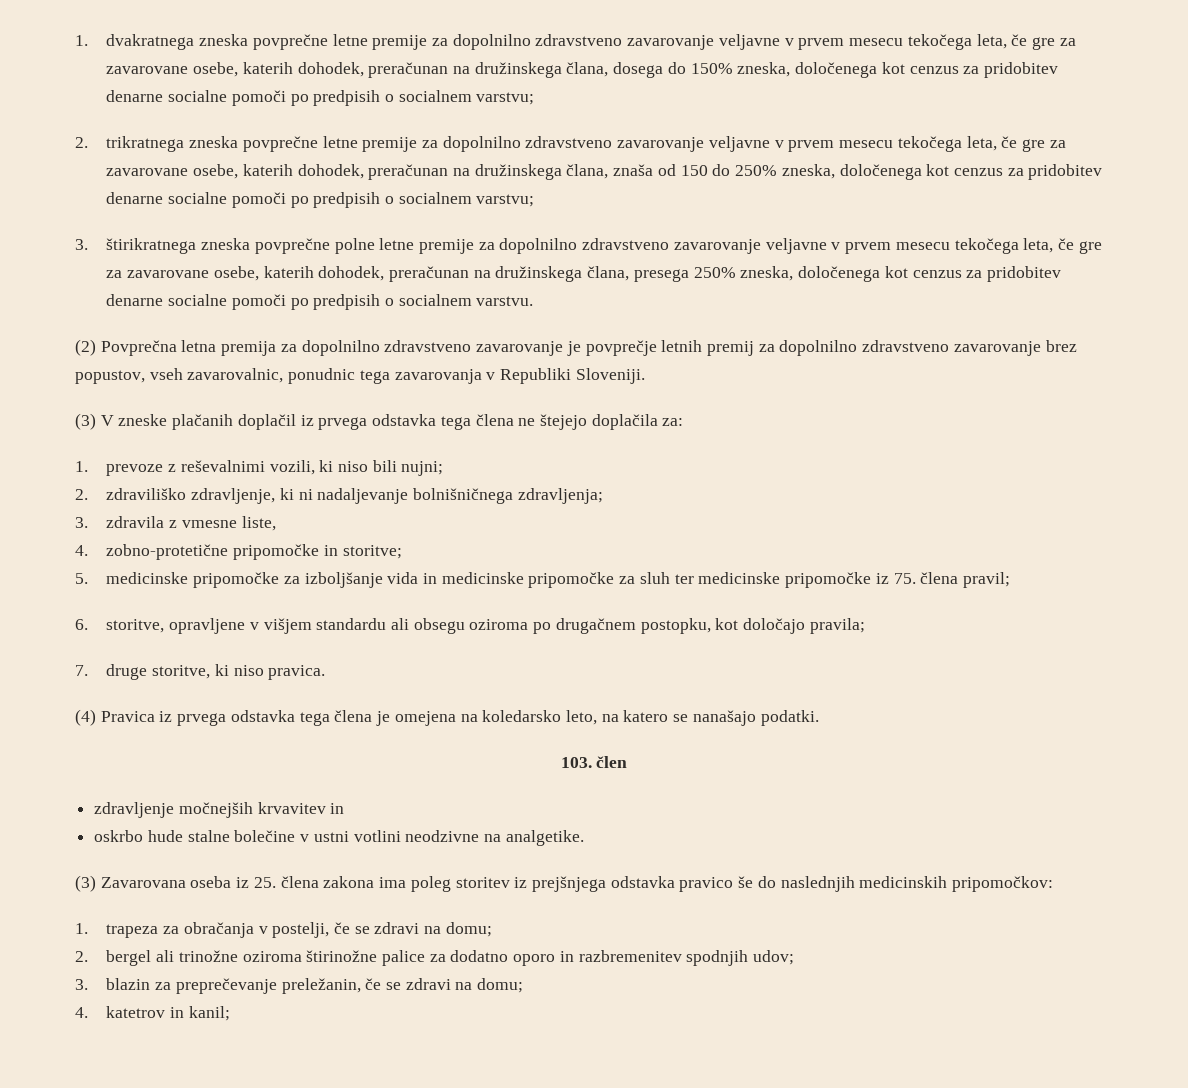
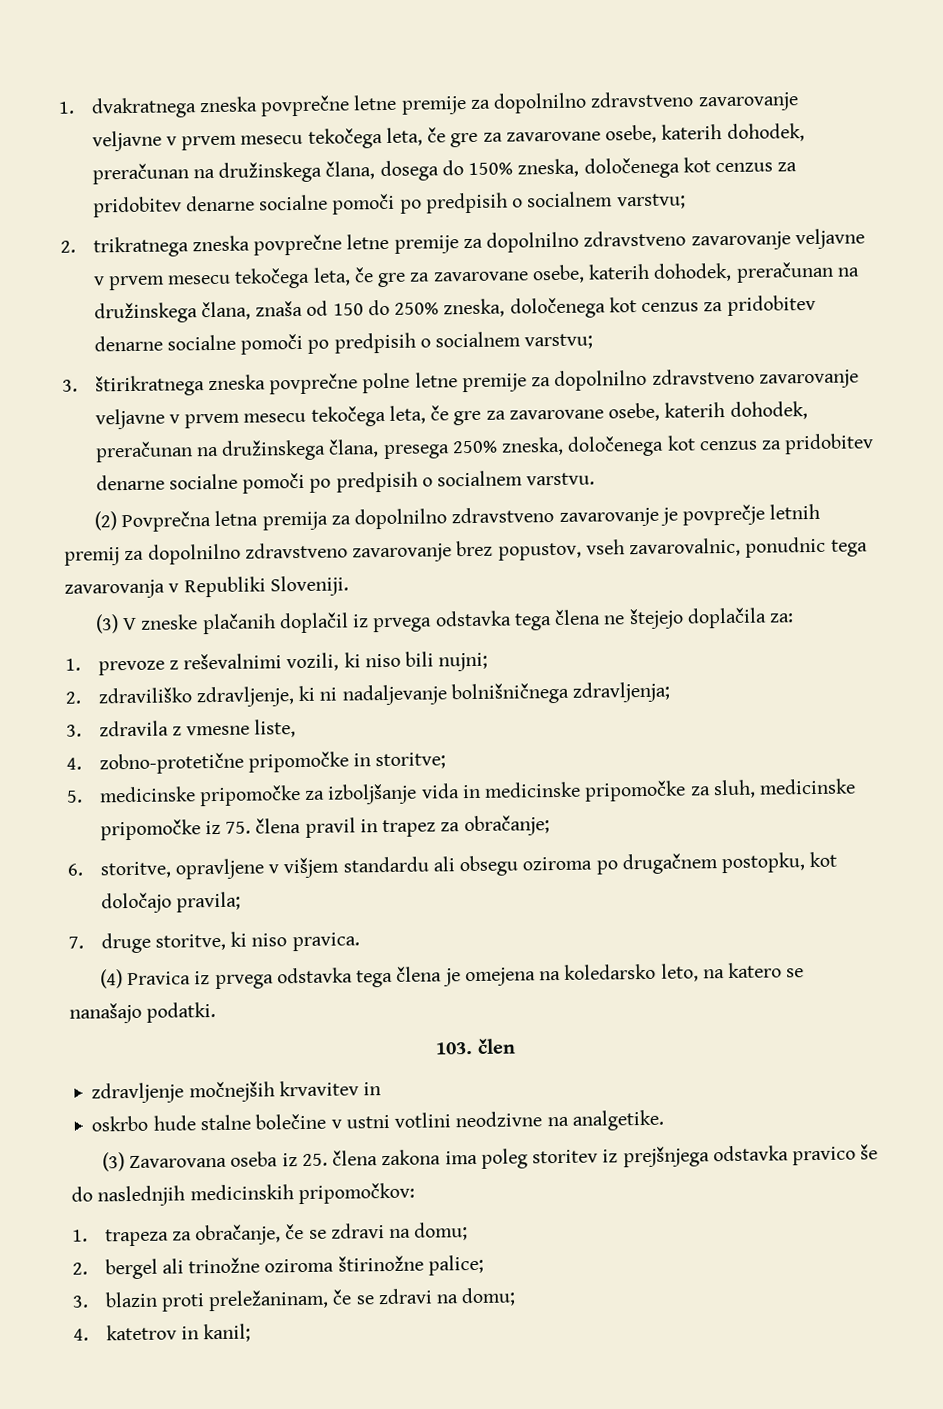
- 5. medicinske pripomočke za izboljšanje vida in medicinske pripomočke za sluh ter medicinske pripomočke iz 75. člena pravil;
+ 5. medicinske pripomočke za izboljšanje vida in medicinske pripomočke za sluh, medicinske pripomočke iz 75. člena pravil in trapez za obračanje;
- 1. trapeza za obračanja v postelji, če se zdravi na domu;
+ 1. trapeza za obračanje, če se zdravi na domu;
- 2. bergel ali trinožne oziroma štirinožne palice za dodatno oporo in razbremenitev spodnjih udov;
+ 2. bergel ali trinožne oziroma štirinožne palice;
- 3. blazin za preprečevanje preležanin, če se zdravi na domu;
+ 3. blazin proti preležaninam, če se zdravi na domu;

